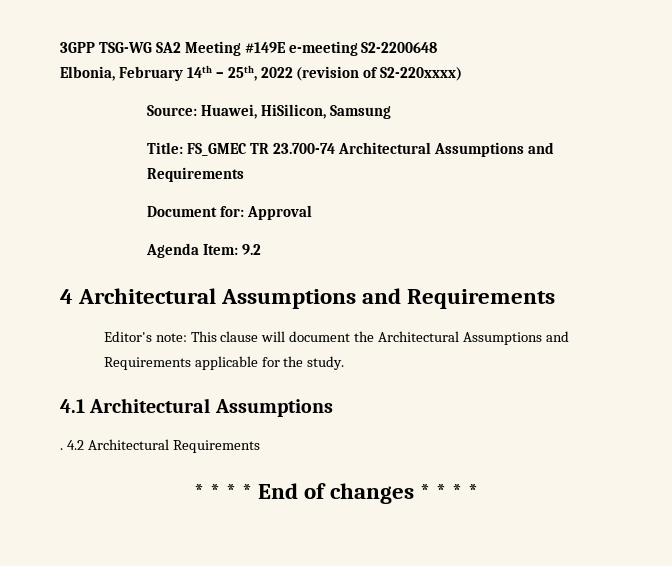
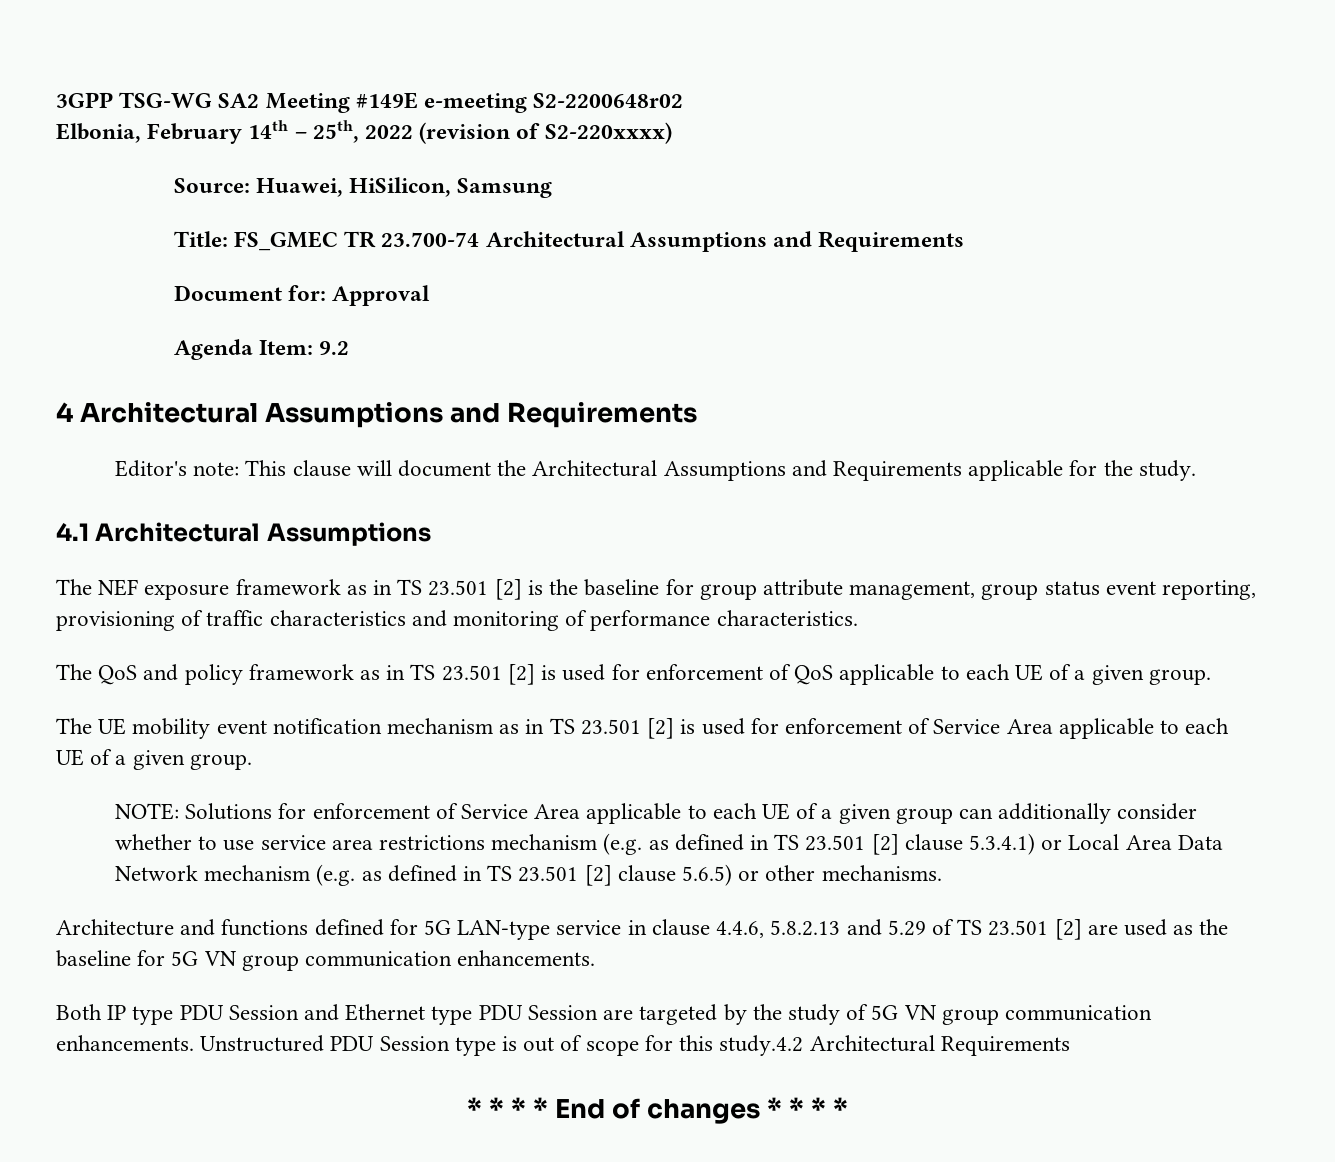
- 3GPP TSG-WG SA2 Meeting #149E e-meeting S2-2200648
+ 3GPP TSG-WG SA2 Meeting #149E e-meeting S2-2200648r02
- . 4.2 Architectural Requirements
+ The NEF exposure framework as in TS 23.501 [2] is the baseline for group attribute management, group status event reporting, provisioning of traffic characteristics and monitoring of performance characteristics.
+ The QoS and policy framework as in TS 23.501 [2] is used for enforcement of QoS applicable to each UE of a given group.
+ The UE mobility event notification mechanism as in TS 23.501 [2] is used for enforcement of Service Area applicable to each UE of a given group.
+ NOTE: Solutions for enforcement of Service Area applicable to each UE of a given group can additionally consider whether to use service area restrictions mechanism (e.g. as defined in TS 23.501 [2] clause 5.3.4.1) or Local Area Data Network mechanism (e.g. as defined in TS 23.501 [2] clause 5.6.5) or other mechanisms.
+ Architecture and functions defined for 5G LAN-type service in clause 4.4.6, 5.8.2.13 and 5.29 of TS 23.501 [2] are used as the baseline for 5G VN group communication enhancements.
+ Both IP type PDU Session and Ethernet type PDU Session are targeted by the study of 5G VN group communication enhancements. Unstructured PDU Session type is out of scope for this study.4.2 Architectural Requirements

